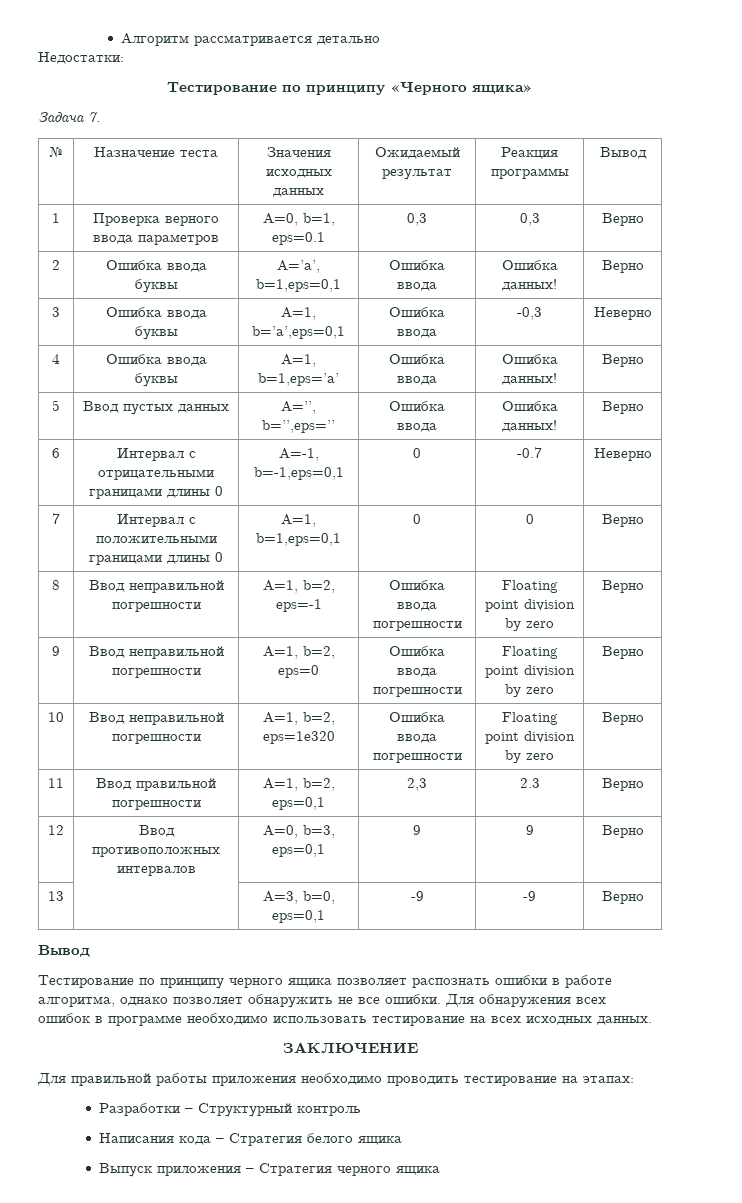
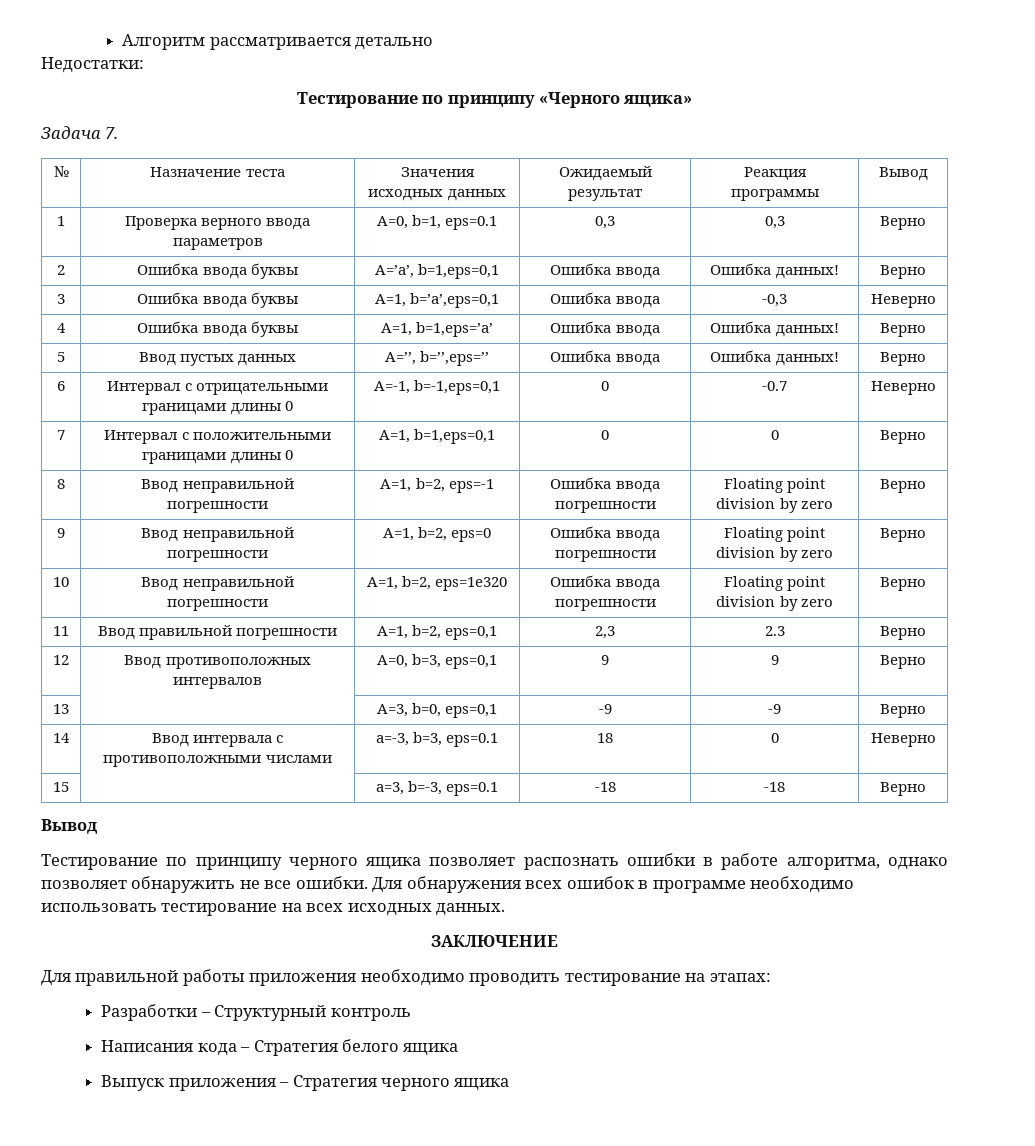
+ 14 | Ввод интервала с противоположными числами | a=-3, b=3, eps=0.1 | 18 | 0 | Неверно
+ 15 | | a=3, b=-3, eps=0.1 | -18 | -18 | Верно

